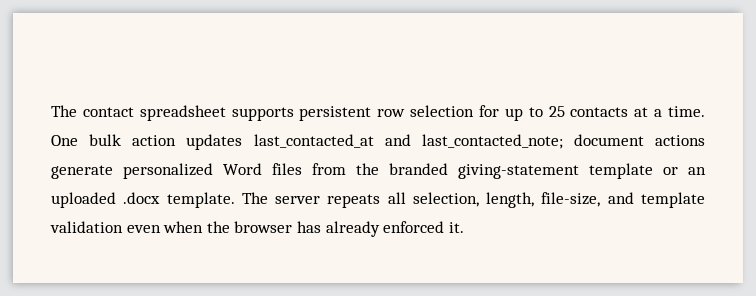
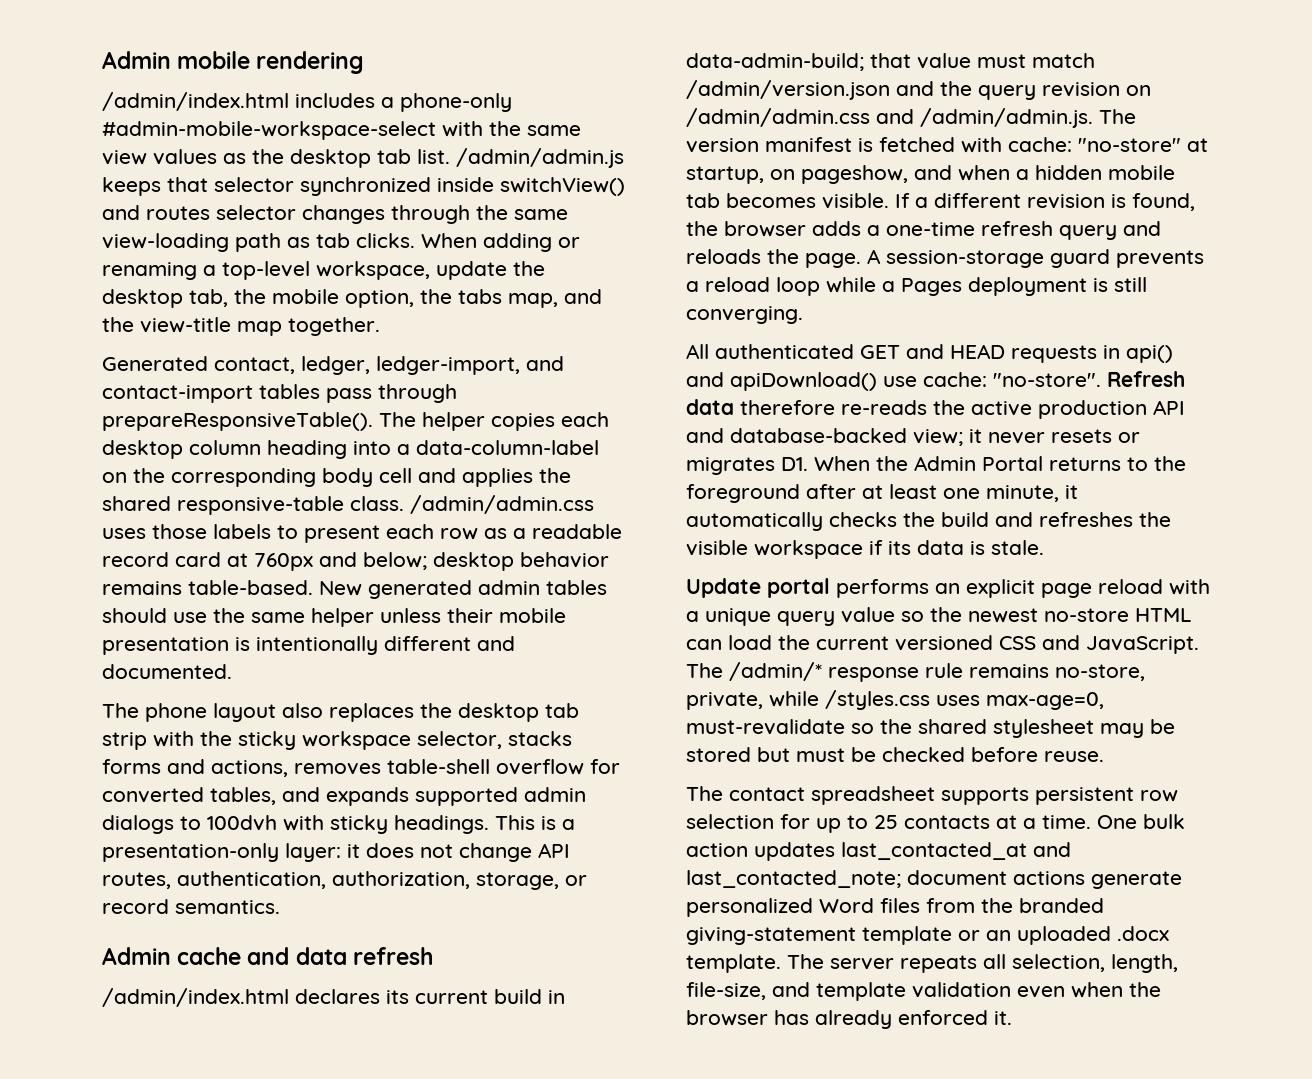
+ Admin mobile rendering
+ /admin/index.html includes a phone-only #admin-mobile-workspace-select with the same view values as the desktop tab list. /admin/admin.js keeps that selector synchronized inside switchView() and routes selector changes through the same view-loading path as tab clicks. When adding or renaming a top-level workspace, update the desktop tab, the mobile option, the tabs map, and the view-title map together.
+ Generated contact, ledger, ledger-import, and contact-import tables pass through prepareResponsiveTable(). The helper copies each desktop column heading into a data-column-label on the corresponding body cell and applies the shared responsive-table class. /admin/admin.css uses those labels to present each row as a readable record card at 760px and below; desktop behavior remains table-based. New generated admin tables should use the same helper unless their mobile presentation is intentionally different and documented.
+ The phone layout also replaces the desktop tab strip with the sticky workspace selector, stacks forms and actions, removes table-shell overflow for converted tables, and expands supported admin dialogs to 100dvh with sticky headings. This is a presentation-only layer: it does not change API routes, authentication, authorization, storage, or record semantics.
+ Admin cache and data refresh
+ /admin/index.html declares its current build in data-admin-build; that value must match /admin/version.json and the query revision on /admin/admin.css and /admin/admin.js. The version manifest is fetched with cache: "no-store" at startup, on pageshow, and when a hidden mobile tab becomes visible. If a different revision is found, the browser adds a one-time refresh query and reloads the page. A session-storage guard prevents a reload loop while a Pages deployment is still converging.
+ All authenticated GET and HEAD requests in api() and apiDownload() use cache: "no-store". Refresh data therefore re-reads the active production API and database-backed view; it never resets or migrates D1. When the Admin Portal returns to the foreground after at least one minute, it automatically checks the build and refreshes the visible workspace if its data is stale.
+ Update portal performs an explicit page reload with a unique query value so the newest no-store HTML can load the current versioned CSS and JavaScript. The /admin/* response rule remains no-store, private, while /styles.css uses max-age=0, must-revalidate so the shared stylesheet may be stored but must be checked before reuse.

